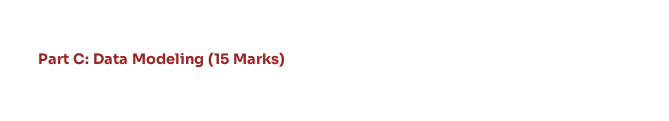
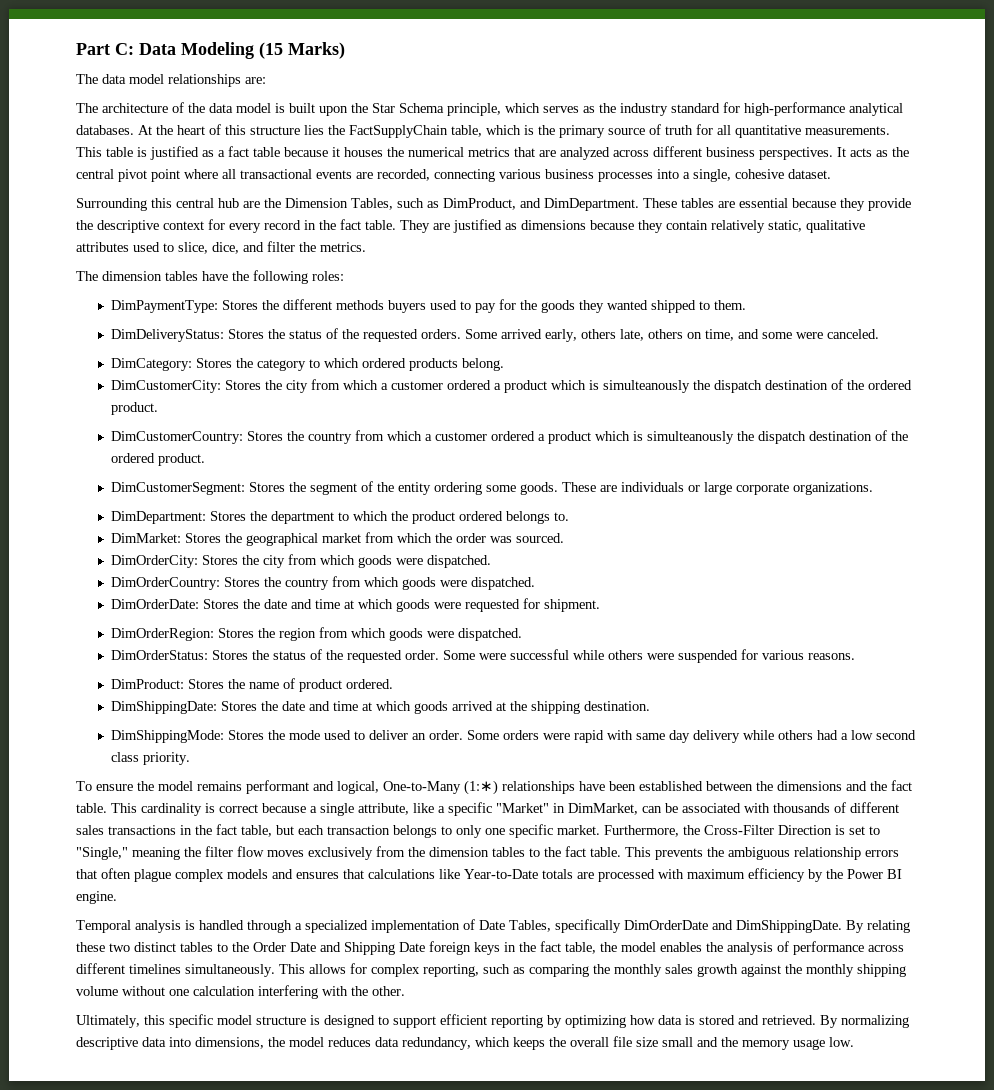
+ The data model relationships are:
+ The architecture of the data model is built upon the Star Schema principle, which serves as the industry standard for high-performance analytical databases. At the heart of this structure lies the FactSupplyChain table, which is the primary source of truth for all quantitative measurements. This table is justified as a fact table because it houses the numerical metrics that are analyzed across different business perspectives. It acts as the central pivot point where all transactional events are recorded, connecting various business processes into a single, cohesive dataset.
+ Surrounding this central hub are the Dimension Tables, such as DimProduct, and DimDepartment. These tables are essential because they provide the descriptive context for every record in the fact table. They are justified as dimensions because they contain relatively static, qualitative attributes used to slice, dice, and filter the metrics.
+ The dimension tables have the following roles:
+ DimPaymentType: Stores the different methods buyers used to pay for the goods they wanted shipped to them.
+ DimDeliveryStatus: Stores the status of the requested orders. Some arrived early, others late, others on time, and some were canceled.
+ DimCategory: Stores the category to which ordered products belong.
+ DimCustomerCity: Stores the city from which a customer ordered a product which is simulteanously the dispatch destination of the ordered product.
+ DimCustomerCountry: Stores the country from which a customer ordered a product which is simulteanously the dispatch destination of the ordered product.
+ DimCustomerSegment: Stores the segment of the entity ordering some goods. These are individuals or large corporate organizations.
+ DimDepartment: Stores the department to which the product ordered belongs to.
+ DimMarket: Stores the geographical market from which the order was sourced.
+ DimOrderCity: Stores the city from which goods were dispatched.
+ DimOrderCountry: Stores the country from which goods were dispatched.
+ DimOrderDate: Stores the date and time at which goods were requested for shipment.
+ DimOrderRegion: Stores the region from which goods were dispatched.
+ DimOrderStatus: Stores the status of the requested order. Some were successful while others were suspended for various reasons.
+ DimProduct: Stores the name of product ordered.
+ DimShippingDate: Stores the date and time at which goods arrived at the shipping destination.
+ DimShippingMode: Stores the mode used to deliver an order. Some orders were rapid with same day delivery while others had a low second class priority.
+ To ensure the model remains performant and logical, One-to-Many (1:∗) relationships have been established between the dimensions and the fact table. This cardinality is correct because a single attribute, like a specific "Market" in DimMarket, can be associated with thousands of different sales transactions in the fact table, but each transaction belongs to only one specific market. Furthermore, the Cross-Filter Direction is set to "Single," meaning the filter flow moves exclusively from the dimension tables to the fact table. This prevents the ambiguous relationship errors that often plague complex models and ensures that calculations like Year-to-Date totals are processed with maximum efficiency by the Power BI engine.
+ Temporal analysis is handled through a specialized implementation of Date Tables, specifically DimOrderDate and DimShippingDate. By relating these two distinct tables to the Order Date and Shipping Date foreign keys in the fact table, the model enables the analysis of performance across different timelines simultaneously. This allows for complex reporting, such as comparing the monthly sales growth against the monthly shipping volume without one calculation interfering with the other.
+ Ultimately, this specific model structure is designed to support efficient reporting by optimizing how data is stored and retrieved. By normalizing descriptive data into dimensions, the model reduces data redundancy, which keeps the overall file size small and the memory usage low.

